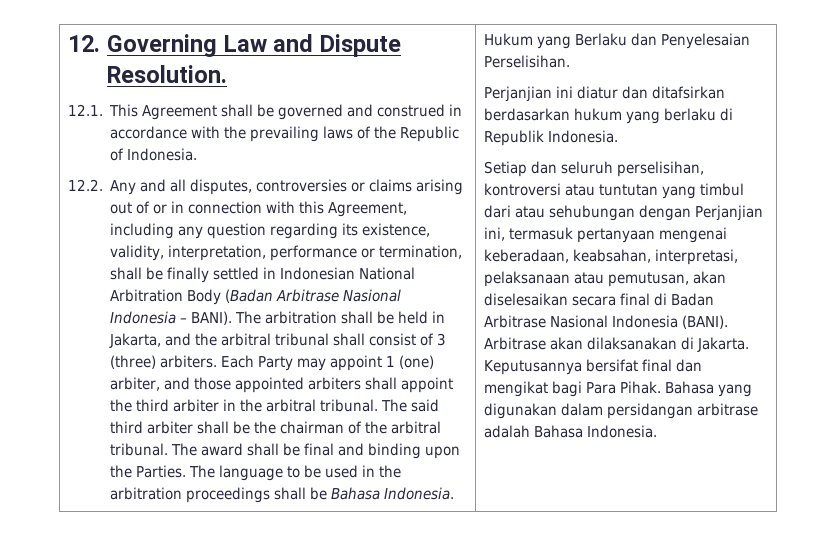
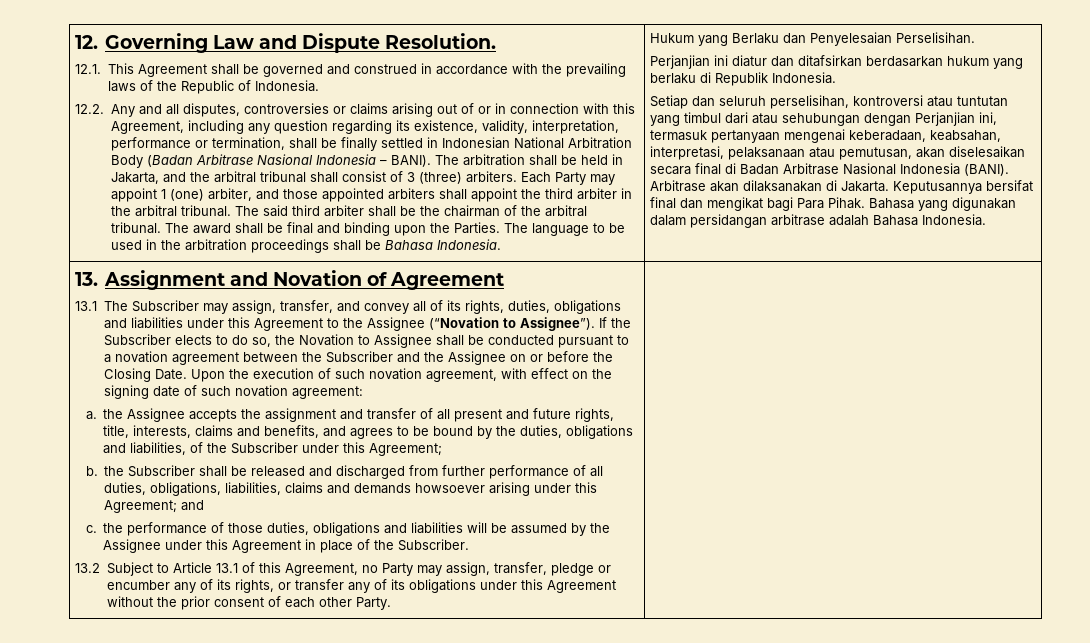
+ 13. Assignment and Novation of Agreement
+ 13.1 The Subscriber may assign, transfer, and convey all of its rights, duties, obligations and liabilities under this Agreement to the Assignee (“Novation to Assignee”). If the Subscriber elects to do so, the Novation to Assignee shall be conducted pursuant to a novation agreement between the Subscriber and the Assignee on or before the Closing Date. Upon the execution of such novation agreement, with effect on the signing date of such novation agreement:
+ a. the Assignee accepts the assignment and transfer of all present and future rights, title, interests, claims and benefits, and agrees to be bound by the duties, obligations and liabilities, of the Subscriber under this Agreement;
+ b. the Subscriber shall be released and discharged from further performance of all duties, obligations, liabilities, claims and demands howsoever arising under this Agreement; and
+ c. the performance of those duties, obligations and liabilities will be assumed by the Assignee under this Agreement in place of the Subscriber.
+ 13.2 Subject to Article 13.1 of this Agreement, no Party may assign, transfer, pledge or encumber any of its rights, or transfer any of its obligations under this Agreement without the prior consent of each other Party.

